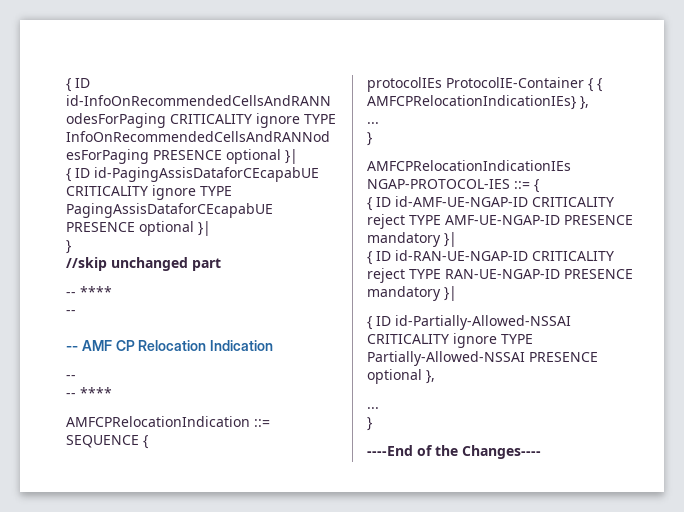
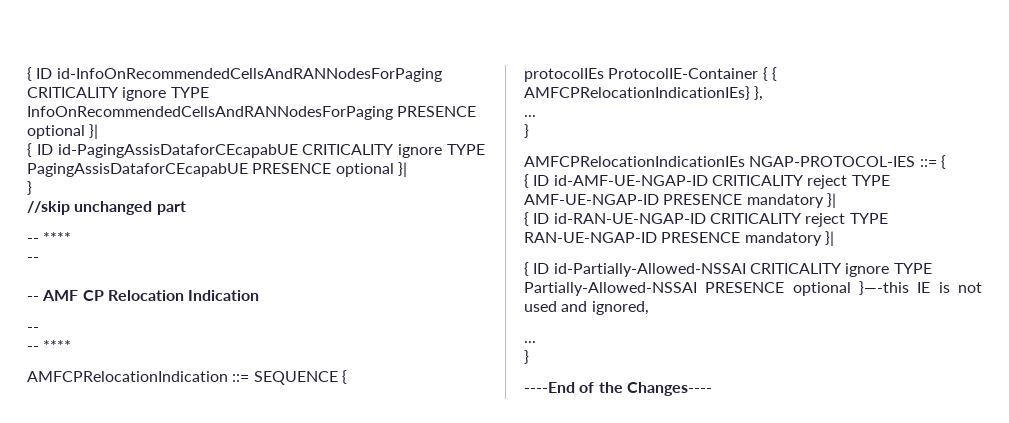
- { ID id-Partially-Allowed-NSSAI CRITICALITY ignore TYPE Partially-Allowed-NSSAI PRESENCE optional },
+ { ID id-Partially-Allowed-NSSAI CRITICALITY ignore TYPE Partially-Allowed-NSSAI PRESENCE optional }—-this IE is not used and ignored,

